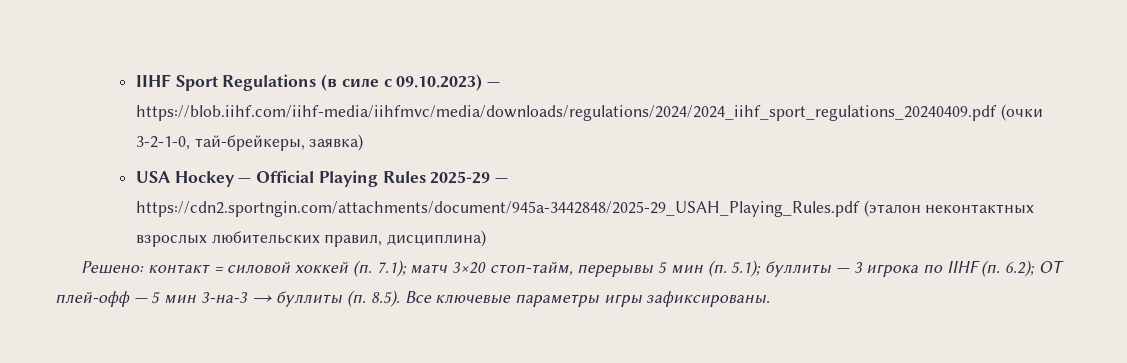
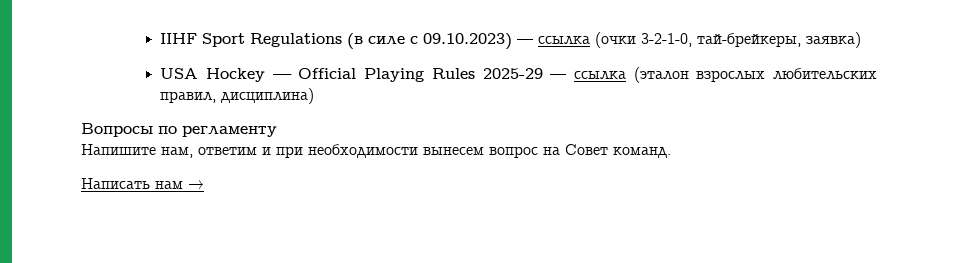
- IIHF Sport Regulations (в силе с 09.10.2023) — https://blob.iihf.com/iihf-media/iihfmvc/media/downloads/regulations/2024/2024_iihf_sport_regulations_20240409.pdf (очки 3-2-1-0, тай-брейкеры, заявка)
+ IIHF Sport Regulations (в силе с 09.10.2023) — ссылка (очки 3-2-1-0, тай-брейкеры, заявка)
- USA Hockey — Official Playing Rules 2025-29 — https://cdn2.sportngin.com/attachments/document/945a-3442848/2025-29_USAH_Playing_Rules.pdf (эталон неконтактных взрослых любительских правил, дисциплина)
+ USA Hockey — Official Playing Rules 2025-29 — ссылка (эталон взрослых любительских правил, дисциплина)
- Решено: контакт = силовой хоккей (п. 7.1); матч 3×20 стоп-тайм, перерывы 5 мин (п. 5.1); буллиты — 3 игрока по IIHF (п. 6.2); ОТ плей-офф — 5 мин 3-на-3 → буллиты (п. 8.5). Все ключевые параметры игры зафиксированы.
+ Вопросы по регламенту
+ Напишите нам, ответим и при необходимости вынесем вопрос на Совет команд.
+ Написать нам →

